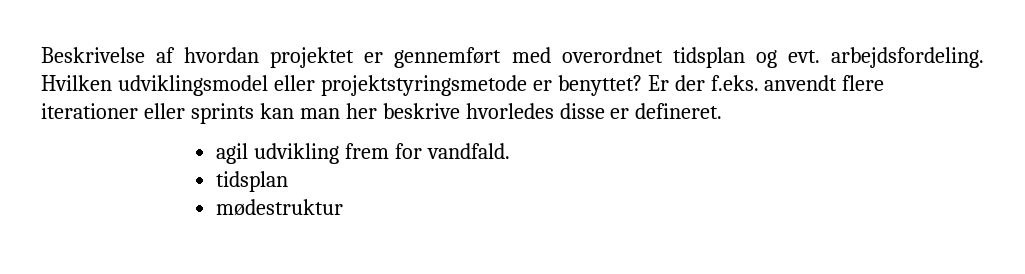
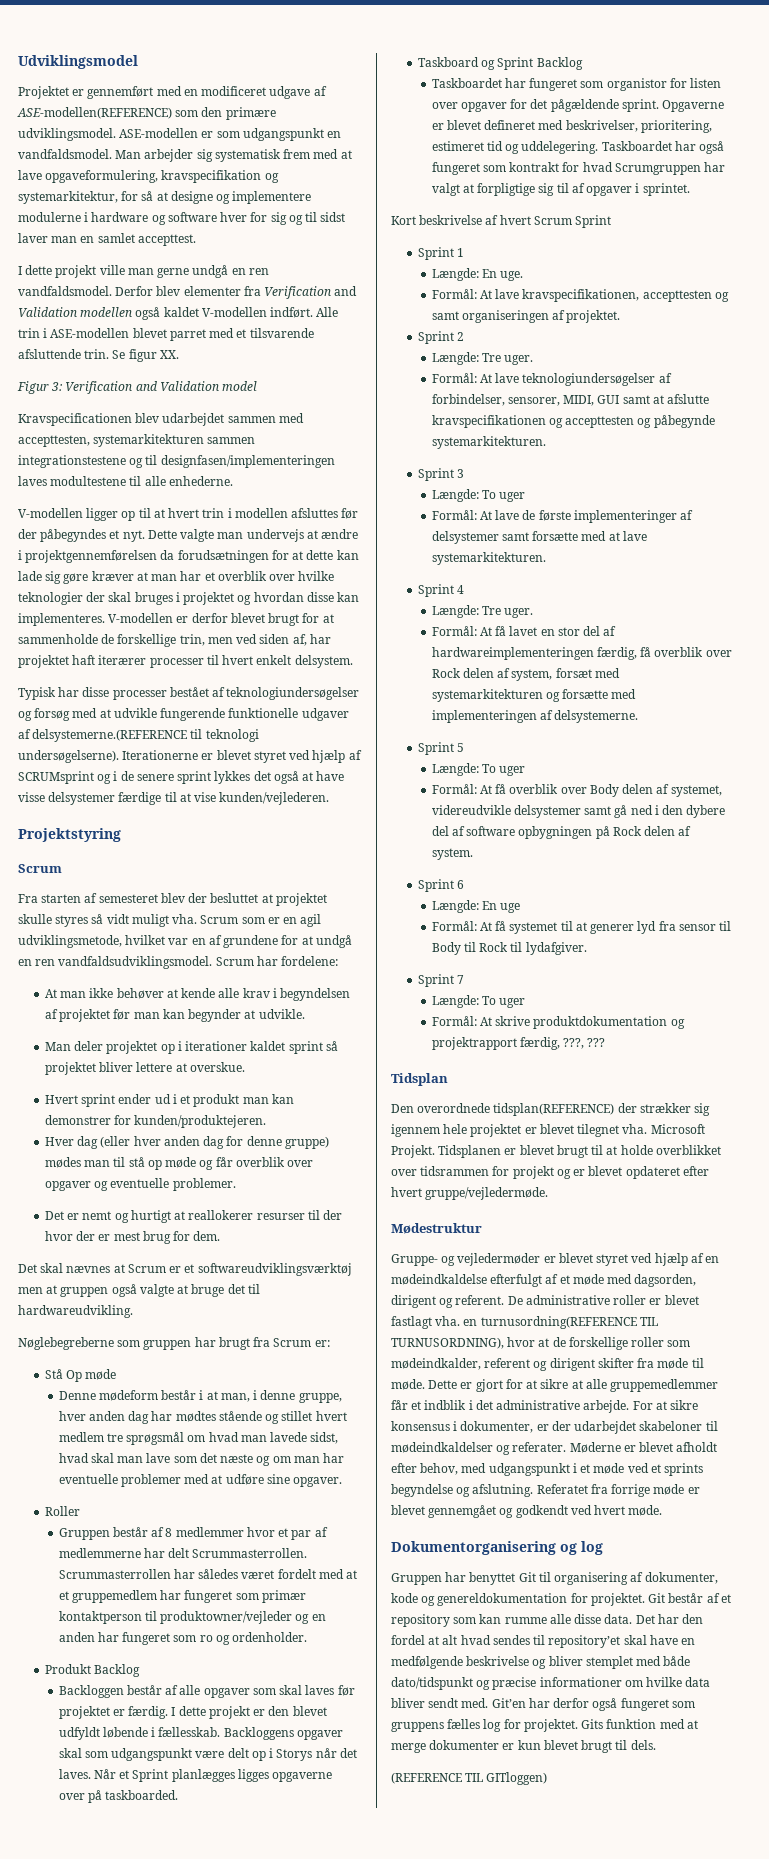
- Beskrivelse af hvordan projektet er gennemført med overordnet tidsplan og evt. arbejdsfordeling. Hvilken udviklingsmodel eller projektstyringsmetode er benyttet? Er der f.eks. anvendt flere iterationer eller sprints kan man her beskrive hvorledes disse er defineret.
- agil udvikling frem for vandfald.
- tidsplan
- mødestruktur
+ Udviklingsmodel
+ Projektet er gennemført med en modificeret udgave af ASE-modellen(REFERENCE) som den primære udviklingsmodel. ASE-modellen er som udgangspunkt en vandfaldsmodel. Man arbejder sig systematisk frem med at lave opgaveformulering, kravspecifikation og systemarkitektur, for så at designe og implementere modulerne i hardware og software hver for sig og til sidst laver man en samlet accepttest.
+ I dette projekt ville man gerne undgå en ren vandfaldsmodel. Derfor blev elementer fra Verification and Validation modellen også kaldet V-modellen indført. Alle trin i ASE-modellen blevet parret med et tilsvarende afsluttende trin. Se figur XX.
+ Figur 3: Verification and Validation model
+ Kravspecificationen blev udarbejdet sammen med accepttesten, systemarkitekturen sammen integrationstestene og til designfasen/implementeringen laves modultestene til alle enhederne.
+ V-modellen ligger op til at hvert trin i modellen afsluttes før der påbegyndes et nyt. Dette valgte man undervejs at ændre i projektgennemførelsen da forudsætningen for at dette kan lade sig gøre kræver at man har et overblik over hvilke teknologier der skal bruges i projektet og hvordan disse kan implementeres. V-modellen er derfor blevet brugt for at sammenholde de forskellige trin, men ved siden af, har projektet haft iterærer processer til hvert enkelt delsystem.
+ Typisk har disse processer bestået af teknologiundersøgelser og forsøg med at udvikle fungerende funktionelle udgaver af delsystemerne.(REFERENCE til teknologi undersøgelserne). Iterationerne er blevet styret ved hjælp af SCRUMsprint og i de senere sprint lykkes det også at have visse delsystemer færdige til at vise kunden/vejlederen.
+ Projektstyring
+ Scrum
+ Fra starten af semesteret blev der besluttet at projektet skulle styres så vidt muligt vha. Scrum som er en agil udviklingsmetode, hvilket var en af grundene for at undgå en ren vandfaldsudviklingsmodel. Scrum har fordelene:
+ At man ikke behøver at kende alle krav i begyndelsen af projektet før man kan begynder at udvikle.
+ Man deler projektet op i iterationer kaldet sprint så projektet bliver lettere at overskue.
+ Hvert sprint ender ud i et produkt man kan demonstrer for kunden/produktejeren.
+ Hver dag (eller hver anden dag for denne gruppe) mødes man til stå op møde og får overblik over opgaver og eventuelle problemer.
+ Det er nemt og hurtigt at reallokerer resurser til der hvor der er mest brug for dem.
+ Det skal nævnes at Scrum er et softwareudviklingsværktøj men at gruppen også valgte at bruge det til hardwareudvikling.
+ Nøglebegreberne som gruppen har brugt fra Scrum er:
+ Stå Op møde
+ Denne mødeform består i at man, i denne gruppe, hver anden dag har mødtes stående og stillet hvert medlem tre sprøgsmål om hvad man lavede sidst, hvad skal man lave som det næste og om man har eventuelle problemer med at udføre sine opgaver.
+ Roller
+ Gruppen består af 8 medlemmer hvor et par af medlemmerne har delt Scrummasterrollen. Scrummasterrollen har således været fordelt med at et gruppemedlem har fungeret som primær kontaktperson til produktowner/vejleder og en anden har fungeret som ro og ordenholder.
+ Produkt Backlog
+ Backloggen består af alle opgaver som skal laves før projektet er færdig. I dette projekt er den blevet udfyldt løbende i fællesskab. Backloggens opgaver skal som udgangspunkt være delt op i Storys når det laves. Når et Sprint planlægges ligges opgaverne over på taskboarded.
+ Taskboard og Sprint Backlog
+ Taskboardet har fungeret som organistor for listen over opgaver for det pågældende sprint. Opgaverne er blevet defineret med beskrivelser, prioritering, estimeret tid og uddelegering. Taskboardet har også fungeret som kontrakt for hvad Scrumgruppen har valgt at forpligtige sig til af opgaver i sprintet.
+ Kort beskrivelse af hvert Scrum Sprint
+ Sprint 1
+ Længde: En uge.
+ Formål: At lave kravspecifikationen, accepttesten og samt organiseringen af projektet.
+ Sprint 2
+ Længde: Tre uger.
+ Formål: At lave teknologiundersøgelser af forbindelser, sensorer, MIDI, GUI samt at afslutte kravspecifikationen og accepttesten og påbegynde systemarkitekturen.
+ Sprint 3
+ Længde: To uger
+ Formål: At lave de første implementeringer af delsystemer samt forsætte med at lave systemarkitekturen.
+ Sprint 4
+ Længde: Tre uger.
+ Formål: At få lavet en stor del af hardwareimplementeringen færdig, få overblik over Rock delen af system, forsæt med systemarkitekturen og forsætte med implementeringen af delsystemerne.
+ Sprint 5
+ Længde: To uger
+ Formål: At få overblik over Body delen af systemet, videreudvikle delsystemer samt gå ned i den dybere del af software opbygningen på Rock delen af system.
+ Sprint 6
+ Længde: En uge
+ Formål: At få systemet til at generer lyd fra sensor til Body til Rock til lydafgiver.
+ Sprint 7
+ Længde: To uger
+ Formål: At skrive produktdokumentation og projektrapport færdig, ???, ???
+ Tidsplan
+ Den overordnede tidsplan(REFERENCE) der strækker sig igennem hele projektet er blevet tilegnet vha. Microsoft Projekt. Tidsplanen er blevet brugt til at holde overblikket over tidsrammen for projekt og er blevet opdateret efter hvert gruppe/vejledermøde.
+ Mødestruktur
+ Gruppe- og vejledermøder er blevet styret ved hjælp af en mødeindkaldelse efterfulgt af et møde med dagsorden, dirigent og referent. De administrative roller er blevet fastlagt vha. en turnusordning(REFERENCE TIL TURNUSORDNING), hvor at de forskellige roller som mødeindkalder, referent og dirigent skifter fra møde til møde. Dette er gjort for at sikre at alle gruppemedlemmer får et indblik i det administrative arbejde. For at sikre konsensus i dokumenter, er der udarbejdet skabeloner til mødeindkaldelser og referater. Møderne er blevet afholdt efter behov, med udgangspunkt i et møde ved et sprints begyndelse og afslutning. Referatet fra forrige møde er blevet gennemgået og godkendt ved hvert møde.
+ Dokumentorganisering og log
+ Gruppen har benyttet Git til organisering af dokumenter, kode og genereldokumentation for projektet. Git består af et repository som kan rumme alle disse data. Det har den fordel at alt hvad sendes til repository’et skal have en medfølgende beskrivelse og bliver stemplet med både dato/tidspunkt og præcise informationer om hvilke data bliver sendt med. Git’en har derfor også fungeret som gruppens fælles log for projektet. Gits funktion med at merge dokumenter er kun blevet brugt til dels.
+ (REFERENCE TIL GITloggen)

